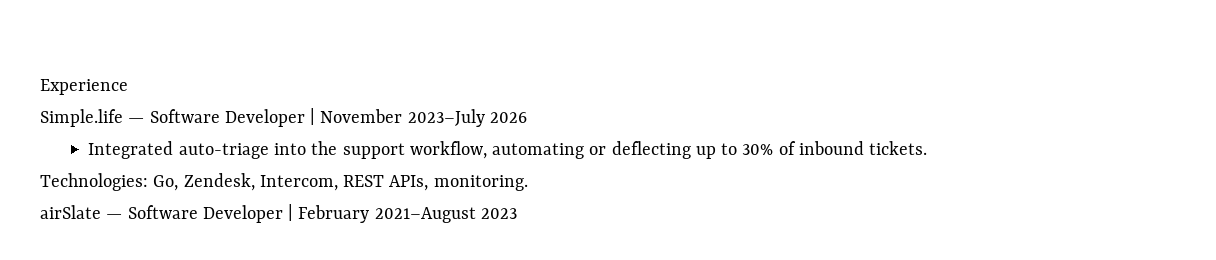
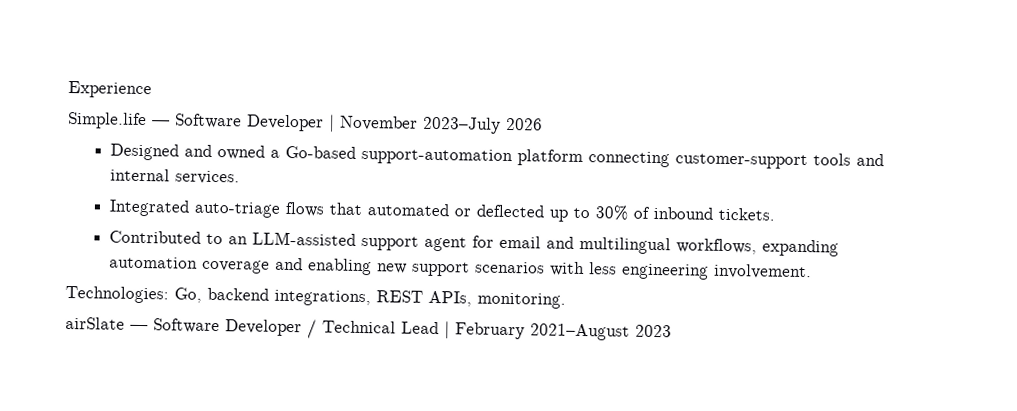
- Integrated auto-triage into the support workflow, automating or deflecting up to 30% of inbound tickets.
+ Designed and owned a Go-based support-automation platform connecting customer-support tools and internal services.
+ Integrated auto-triage flows that automated or deflected up to 30% of inbound tickets.
+ Contributed to an LLM-assisted support agent for email and multilingual workflows, expanding automation coverage and enabling new support scenarios with less engineering involvement.
- Technologies: Go, Zendesk, Intercom, REST APIs, monitoring.
+ Technologies: Go, backend integrations, REST APIs, monitoring.
- airSlate — Software Developer | February 2021–August 2023
+ airSlate — Software Developer / Technical Lead | February 2021–August 2023

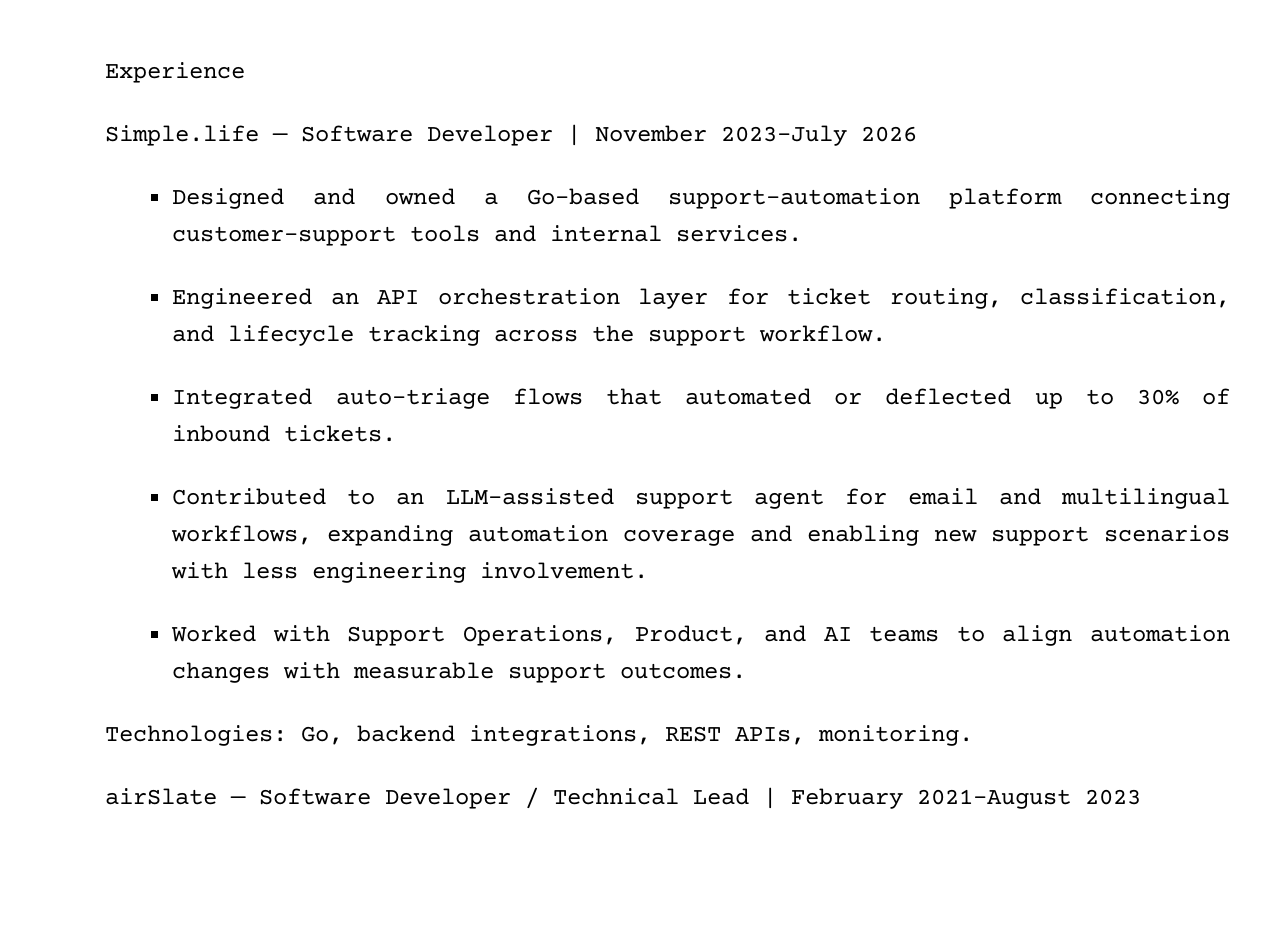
+ Engineered an API orchestration layer for ticket routing, classification, and lifecycle tracking across the support workflow.
+ Worked with Support Operations, Product, and AI teams to align automation changes with measurable support outcomes.

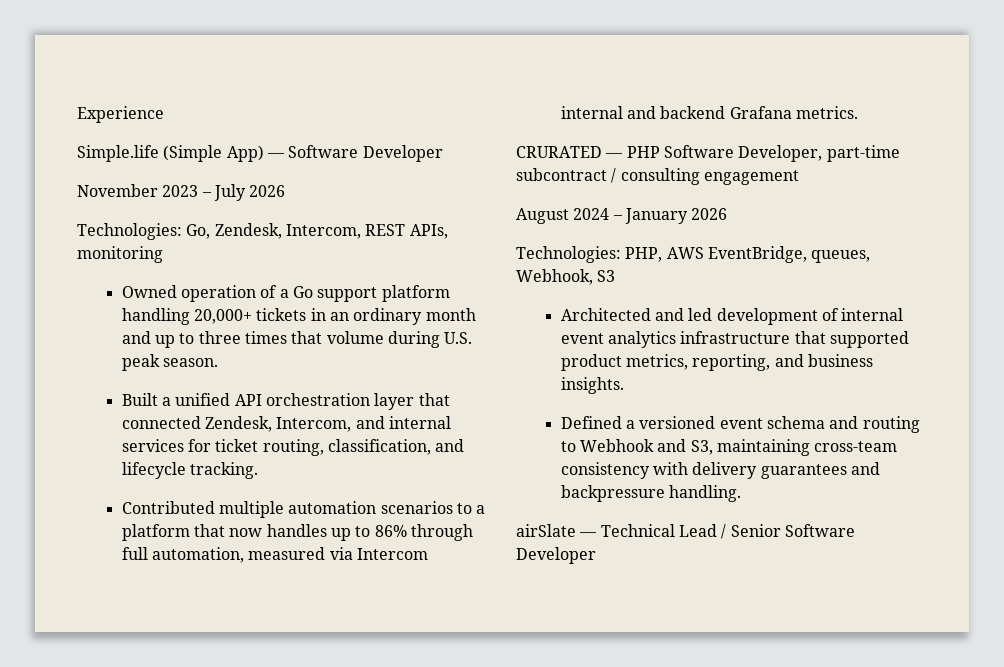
- Simple.life — Software Developer | November 2023–July 2026
- Designed and owned a Go-based support-automation platform connecting customer-support tools and internal services.
- Engineered an API orchestration layer for ticket routing, classification, and lifecycle tracking across the support workflow.
- Integrated auto-triage flows that automated or deflected up to 30% of inbound tickets.
- Contributed to an LLM-assisted support agent for email and multilingual workflows, expanding automation coverage and enabling new support scenarios with less engineering involvement.
- Worked with Support Operations, Product, and AI teams to align automation changes with measurable support outcomes.
- Technologies: Go, backend integrations, REST APIs, monitoring.
- airSlate — Software Developer / Technical Lead | February 2021–August 2023
+ Simple.life (Simple App) — Software Developer
+ November 2023 – July 2026
+ Technologies: Go, Zendesk, Intercom, REST APIs, monitoring
+ Owned operation of a Go support platform handling 20,000+ tickets in an ordinary month and up to three times that volume during U.S. peak season.
+ Built a unified API orchestration layer that connected Zendesk, Intercom, and internal services for ticket routing, classification, and lifecycle tracking.
+ Contributed multiple automation scenarios to a platform that now handles up to 86% through full automation, measured via Intercom internal and backend Grafana metrics.
+ CRURATED — PHP Software Developer, part-time subcontract / consulting engagement
+ August 2024 – January 2026
+ Technologies: PHP, AWS EventBridge, queues, Webhook, S3
+ Architected and led development of internal event analytics infrastructure that supported product metrics, reporting, and business insights.
+ Defined a versioned event schema and routing to Webhook and S3, maintaining cross-team consistency with delivery guarantees and backpressure handling.
+ airSlate — Technical Lead / Senior Software Developer

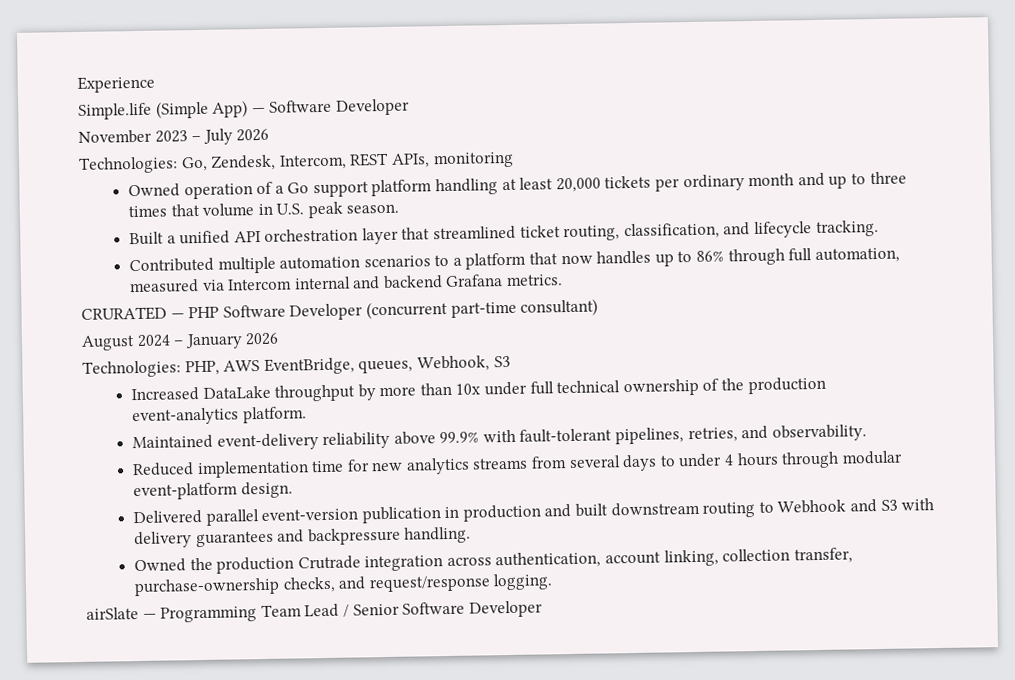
- Owned operation of a Go support platform handling 20,000+ tickets in an ordinary month and up to three times that volume during U.S. peak season.
+ Owned operation of a Go support platform handling at least 20,000 tickets per ordinary month and up to three times that volume in U.S. peak season.
- Built a unified API orchestration layer that connected Zendesk, Intercom, and internal services for ticket routing, classification, and lifecycle tracking.
+ Built a unified API orchestration layer that streamlined ticket routing, classification, and lifecycle tracking.
- CRURATED — PHP Software Developer, part-time subcontract / consulting engagement
+ CRURATED — PHP Software Developer (concurrent part-time consultant)
- Architected and led development of internal event analytics infrastructure that supported product metrics, reporting, and business insights.
- Defined a versioned event schema and routing to Webhook and S3, maintaining cross-team consistency with delivery guarantees and backpressure handling.
+ Increased DataLake throughput by more than 10x under full technical ownership of the production event-analytics platform.
+ Maintained event-delivery reliability above 99.9% with fault-tolerant pipelines, retries, and observability.
+ Reduced implementation time for new analytics streams from several days to under 4 hours through modular event-platform design.
+ Delivered parallel event-version publication in production and built downstream routing to Webhook and S3 with delivery guarantees and backpressure handling.
+ Owned the production Crutrade integration across authentication, account linking, collection transfer, purchase-ownership checks, and request/response logging.
- airSlate — Technical Lead / Senior Software Developer
+ airSlate — Programming Team Lead / Senior Software Developer

